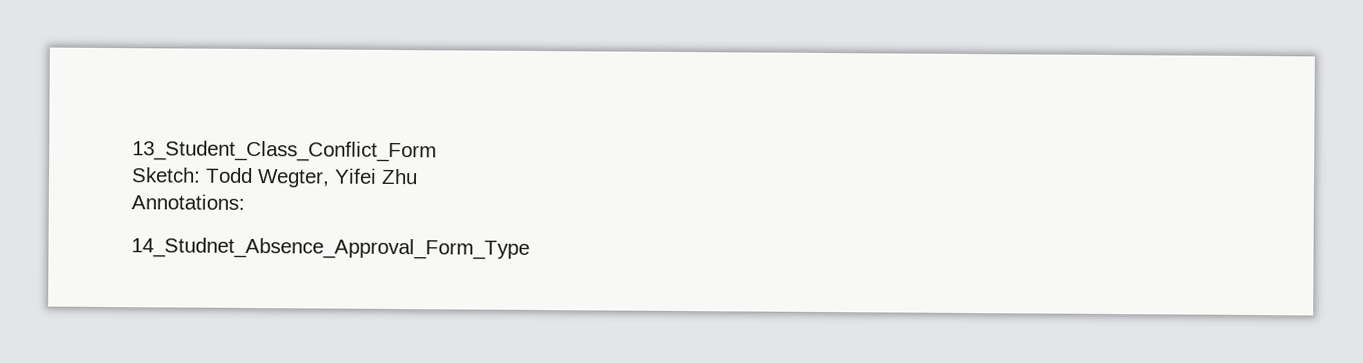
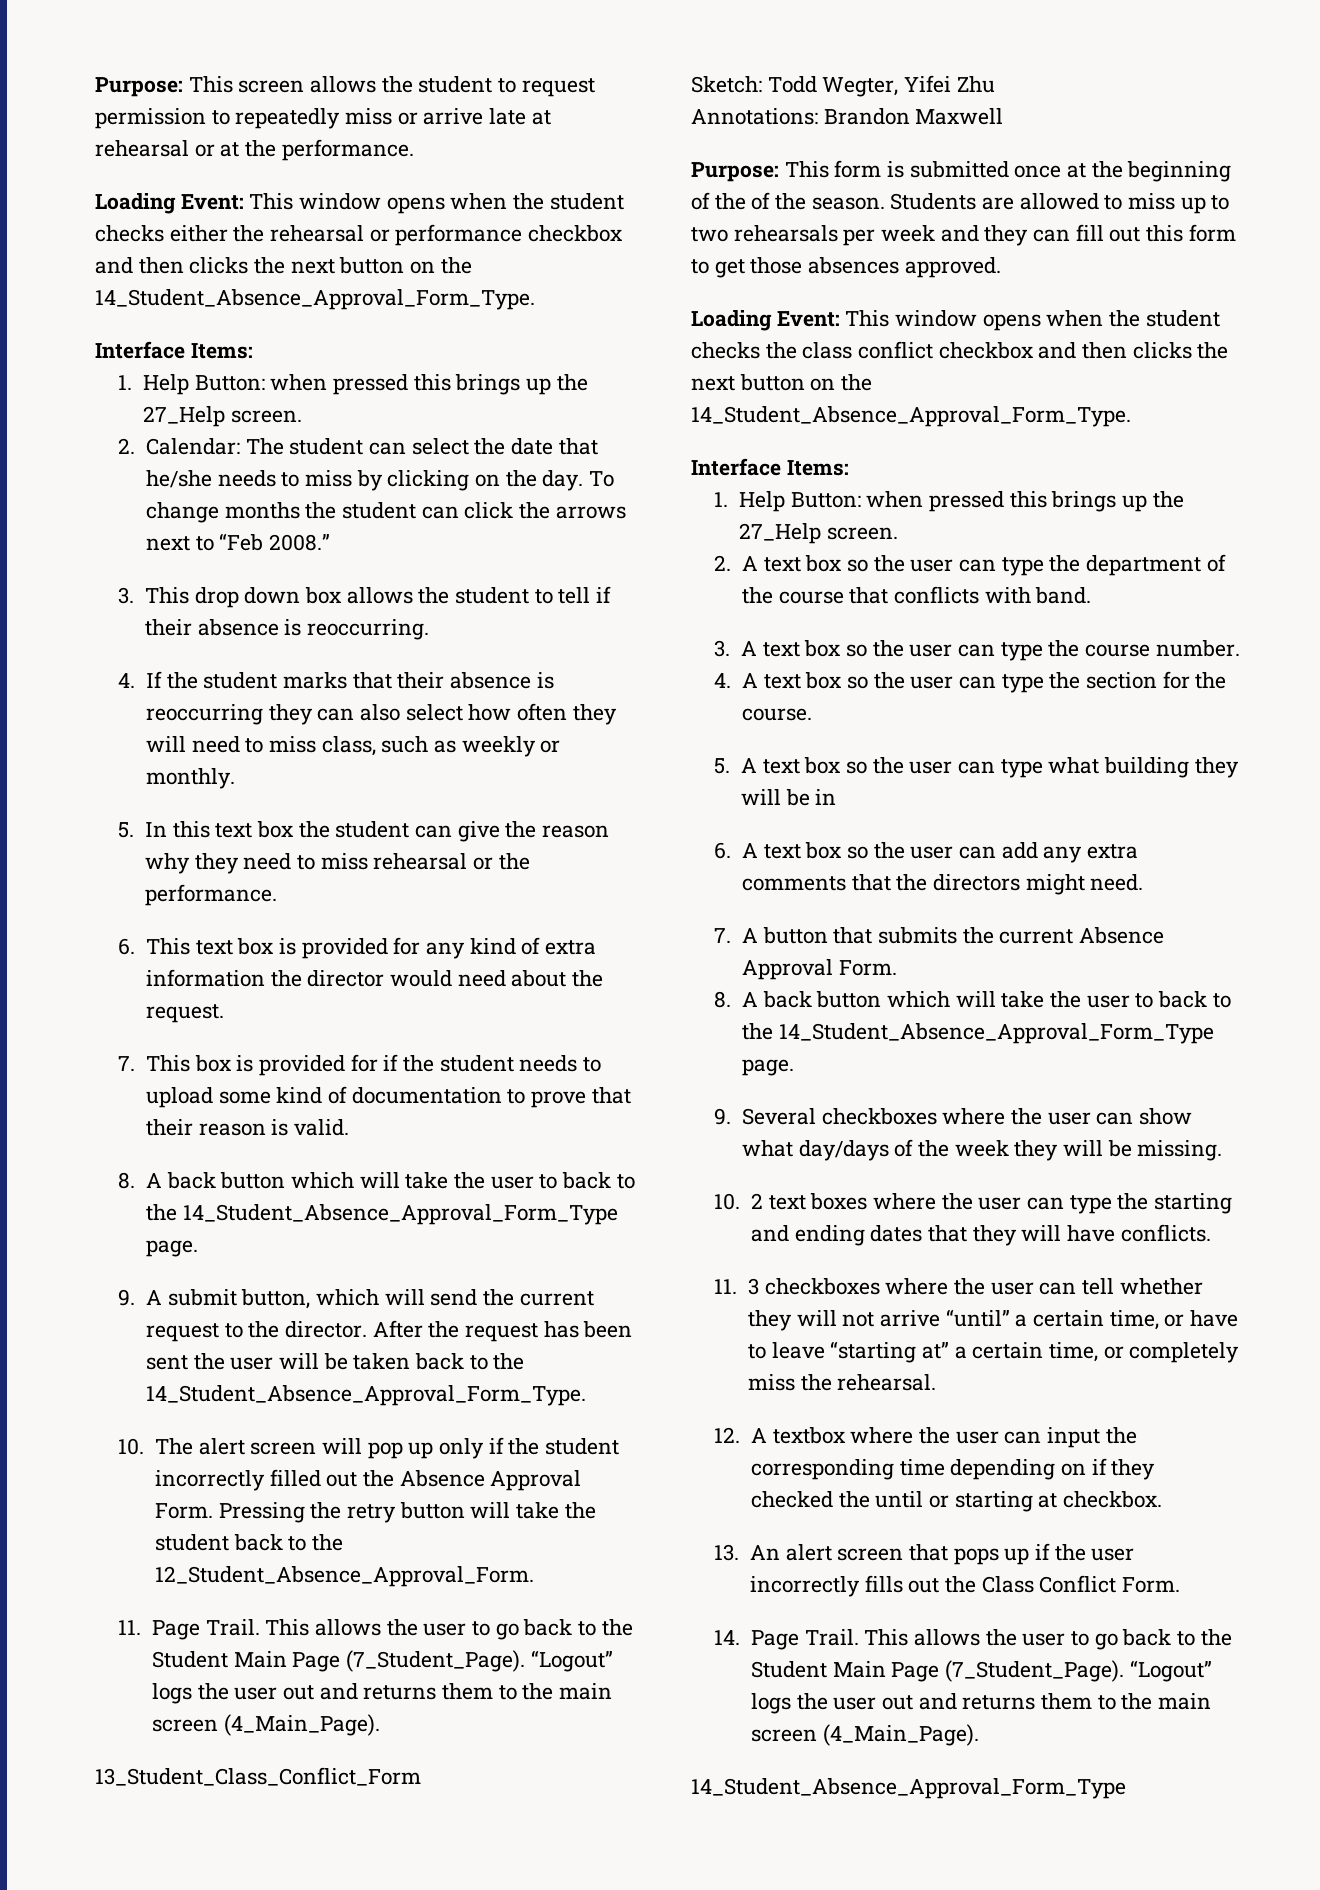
+ Purpose: This screen allows the student to request permission to repeatedly miss or arrive late at rehearsal or at the performance.
+ Loading Event: This window opens when the student checks either the rehearsal or performance checkbox and then clicks the next button on the 14_Student_Absence_Approval_Form_Type.
+ Interface Items:
+ 1. Help Button: when pressed this brings up the 27_Help screen.
+ 2. Calendar: The student can select the date that he/she needs to miss by clicking on the day. To change months the student can click the arrows next to “Feb 2008.”
+ 3. This drop down box allows the student to tell if their absence is reoccurring.
+ 4. If the student marks that their absence is reoccurring they can also select how often they will need to miss class, such as weekly or monthly.
+ 5. In this text box the student can give the reason why they need to miss rehearsal or the performance.
+ 6. This text box is provided for any kind of extra information the director would need about the request.
+ 7. This box is provided for if the student needs to upload some kind of documentation to prove that their reason is valid.
+ 8. A back button which will take the user to back to the 14_Student_Absence_Approval_Form_Type page.
+ 9. A submit button, which will send the current request to the director. After the request has been sent the user will be taken back to the 14_Student_Absence_Approval_Form_Type.
+ 10. The alert screen will pop up only if the student incorrectly filled out the Absence Approval Form. Pressing the retry button will take the student back to the 12_Student_Absence_Approval_Form.
+ 11. Page Trail. This allows the user to go back to the Student Main Page (7_Student_Page). “Logout” logs the user out and returns them to the main screen (4_Main_Page).
- Annotations:
- 14_Studnet_Absence_Approval_Form_Type
+ Annotations: Brandon Maxwell
+ Purpose: This form is submitted once at the beginning of the of the season. Students are allowed to miss up to two rehearsals per week and they can fill out this form to get those absences approved.
+ Loading Event: This window opens when the student checks the class conflict checkbox and then clicks the next button on the 14_Student_Absence_Approval_Form_Type.
+ Interface Items:
+ 1. Help Button: when pressed this brings up the 27_Help screen.
+ 2. A text box so the user can type the department of the course that conflicts with band.
+ 3. A text box so the user can type the course number.
+ 4. A text box so the user can type the section for the course.
+ 5. A text box so the user can type what building they will be in
+ 6. A text box so the user can add any extra comments that the directors might need.
+ 7. A button that submits the current Absence Approval Form.
+ 8. A back button which will take the user to back to the 14_Student_Absence_Approval_Form_Type page.
+ 9. Several checkboxes where the user can show what day/days of the week they will be missing.
+ 10. 2 text boxes where the user can type the starting and ending dates that they will have conflicts.
+ 11. 3 checkboxes where the user can tell whether they will not arrive “until” a certain time, or have to leave “starting at” a certain time, or completely miss the rehearsal.
+ 12. A textbox where the user can input the corresponding time depending on if they checked the until or starting at checkbox.
+ 13. An alert screen that pops up if the user incorrectly fills out the Class Conflict Form.
+ 14. Page Trail. This allows the user to go back to the Student Main Page (7_Student_Page). “Logout” logs the user out and returns them to the main screen (4_Main_Page).
+ 14_Student_Absence_Approval_Form_Type

